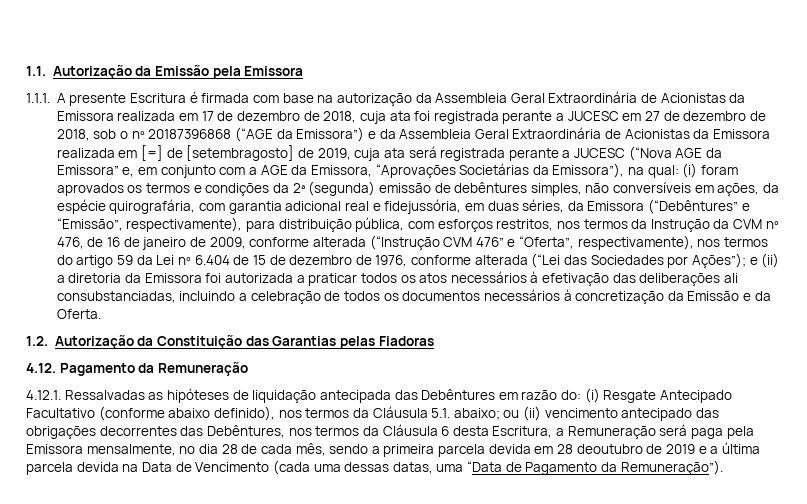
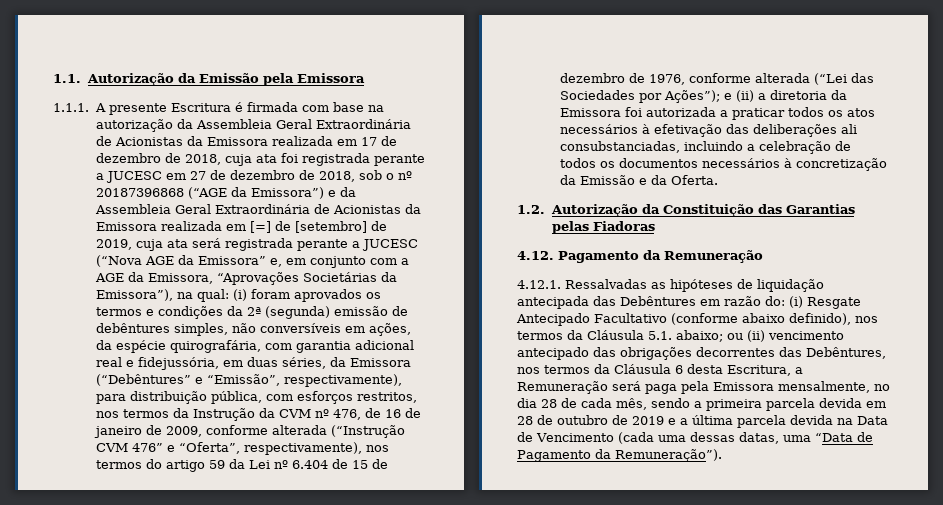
- 1.1.1. A presente Escritura é firmada com base na autorização da Assembleia Geral Extraordinária de Acionistas da Emissora realizada em 17 de dezembro de 2018, cuja ata foi registrada perante a JUCESC em 27 de dezembro de 2018, sob o nº 20187396868 (“AGE da Emissora”) e da Assembleia Geral Extraordinária de Acionistas da Emissora realizada em [=] de [setembragosto] de 2019, cuja ata será registrada perante a JUCESC (“Nova AGE da Emissora” e, em conjunto com a AGE da Emissora, “Aprovações Societárias da Emissora”), na qual:
+ 1.1.1. A presente Escritura é firmada com base na autorização da Assembleia Geral Extraordinária de Acionistas da Emissora realizada em 17 de dezembro de 2018, cuja ata foi registrada perante a JUCESC em 27 de dezembro de 2018, sob o nº 20187396868 (“AGE da Emissora”) e da Assembleia Geral Extraordinária de Acionistas da Emissora realizada em [=] de [setembro] de 2019, cuja ata será registrada perante a JUCESC (“Nova AGE da Emissora” e, em conjunto com a AGE da Emissora, “Aprovações Societárias da Emissora”), na qual:
- ou (ii) vencimento antecipado das obrigações decorrentes das Debêntures, nos termos da Cláusula 6 desta Escritura, a Remuneração será paga pela Emissora mensalmente, no dia 28 de cada mês, sendo a primeira parcela devida em 28 deoutubro de 2019 e a última parcela devida na Data de Vencimento (cada uma dessas datas, uma “Data de Pagamento da Remuneração”).
+ ou (ii) vencimento antecipado das obrigações decorrentes das Debêntures, nos termos da Cláusula 6 desta Escritura, a Remuneração será paga pela Emissora mensalmente, no dia 28 de cada mês, sendo a primeira parcela devida em 28 de outubro de 2019 e a última parcela devida na Data de Vencimento (cada uma dessas datas, uma “Data de Pagamento da Remuneração”).

